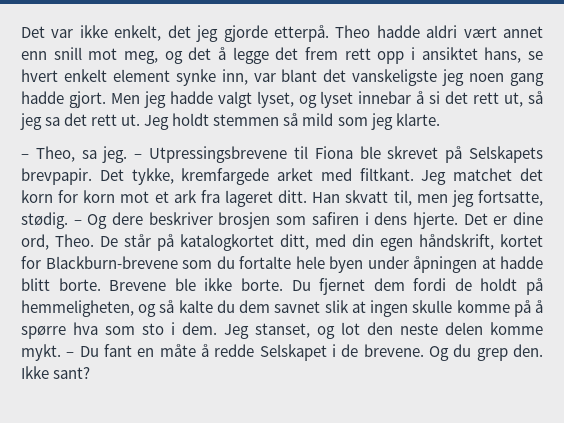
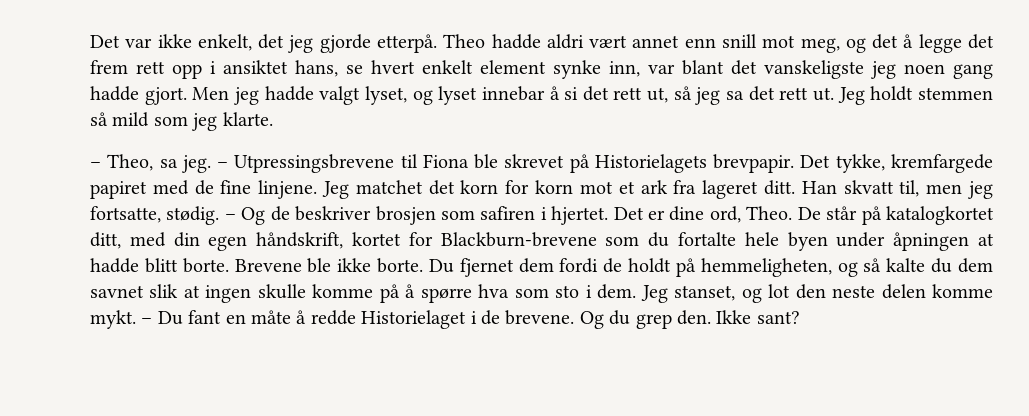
- – Utpressingsbrevene til Fiona ble skrevet på Selskapets brevpapir.
+ – Utpressingsbrevene til Fiona ble skrevet på Historielagets brevpapir.
- Det tykke, kremfargede arket med filtkant.
+ Det tykke, kremfargede papiret med de fine linjene.
- – Og dere beskriver brosjen som safiren i dens hjerte.
+ – Og de beskriver brosjen som safiren i hjertet.
- – Du fant en måte å redde Selskapet i de brevene.
+ – Du fant en måte å redde Historielaget i de brevene.

